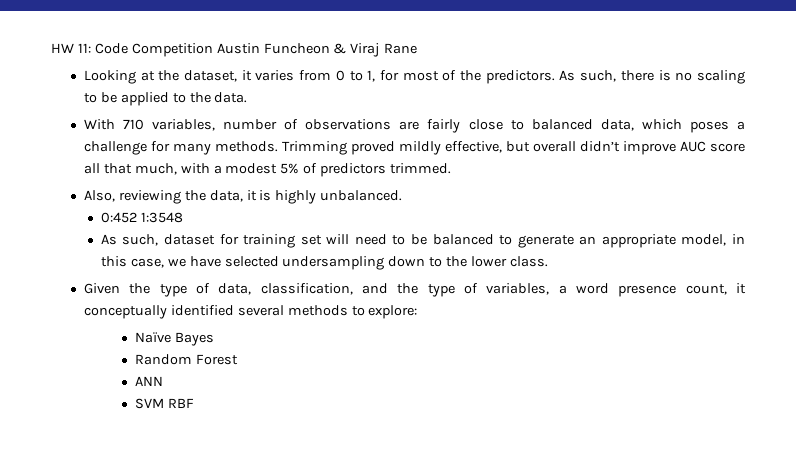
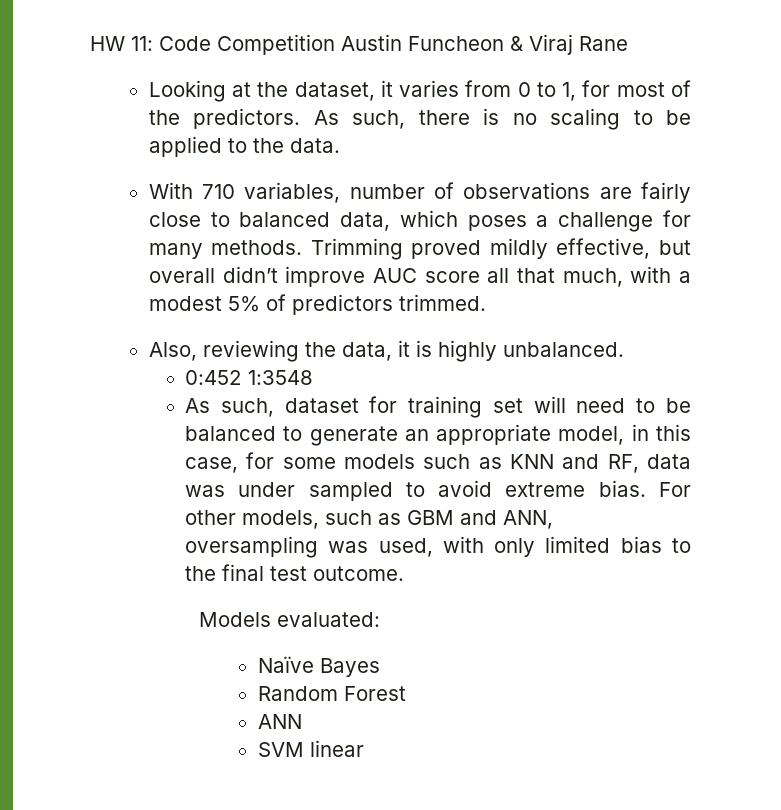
- As such, dataset for training set will need to be balanced to generate an appropriate model, in this case, we have selected undersampling down to the lower class.
- Given the type of data, classification, and the type of variables, a word presence count, it conceptually identified several methods to explore:
+ As such, dataset for training set will need to be balanced to generate an appropriate model, in this case, for some models such as KNN and RF, data was under sampled to avoid extreme bias. For other models, such as GBM and ANN, oversampling was used, with only limited bias to the final test outcome.
+ Models evaluated:
- SVM RBF
+ SVM linear

